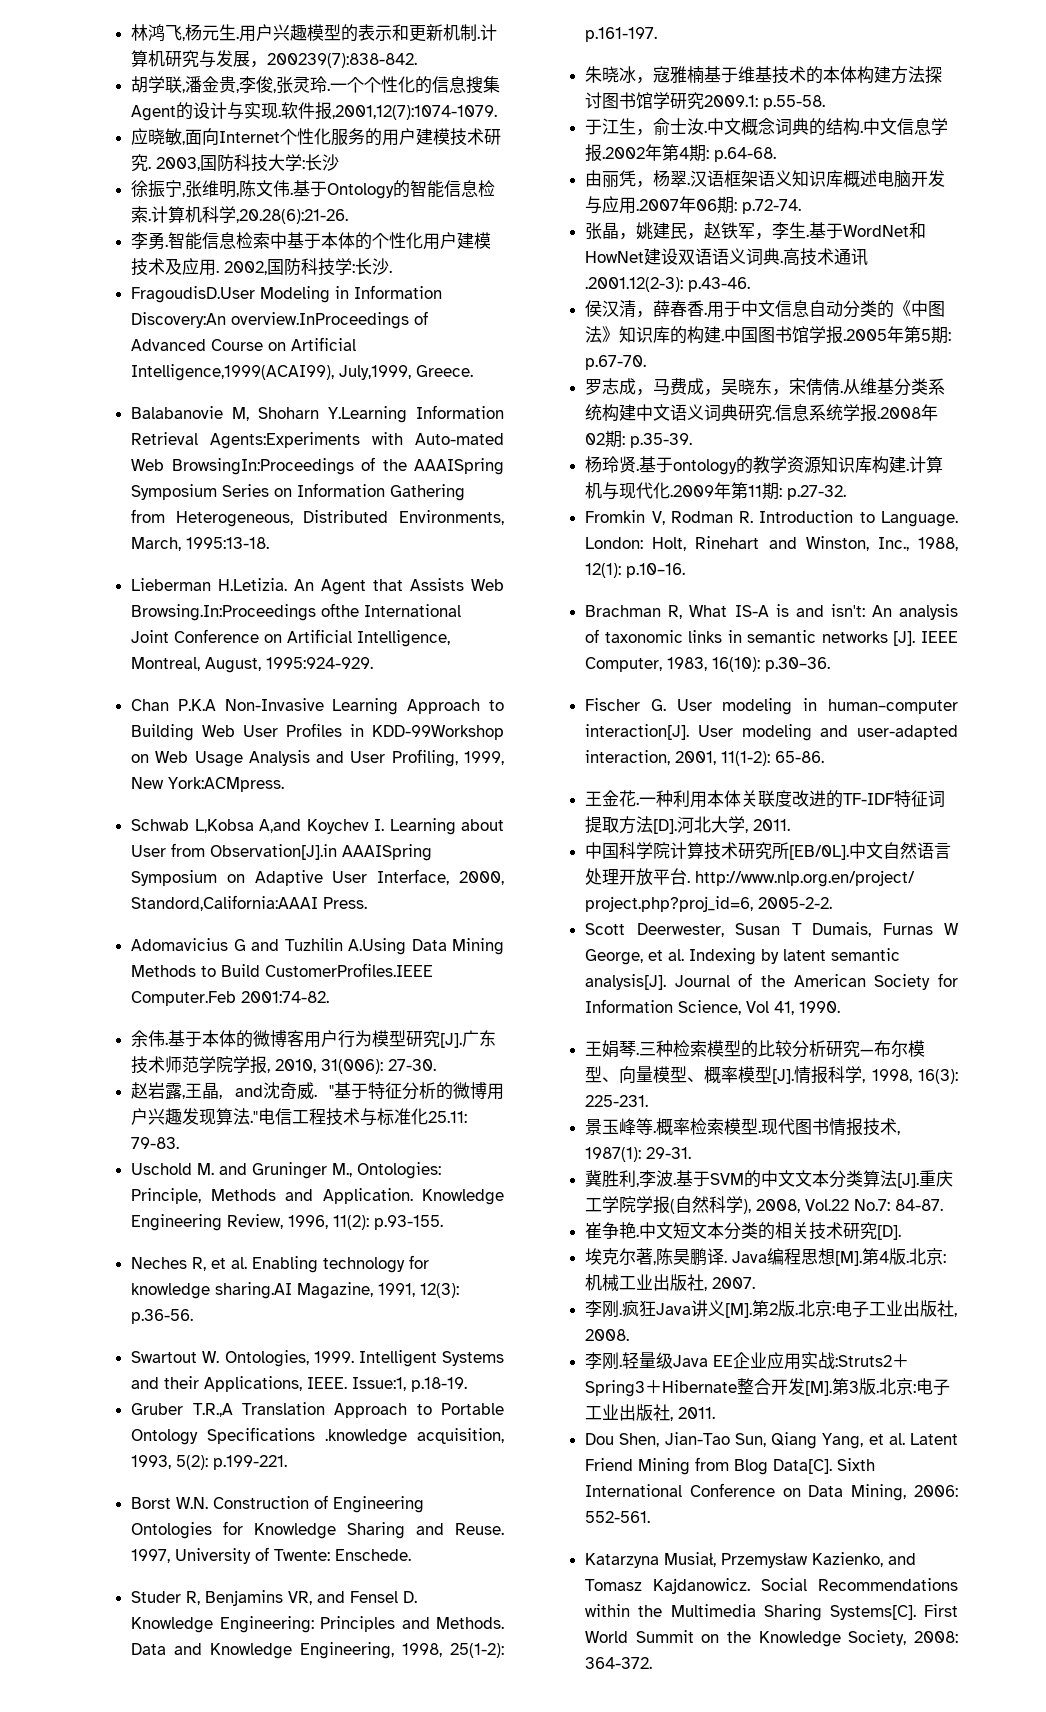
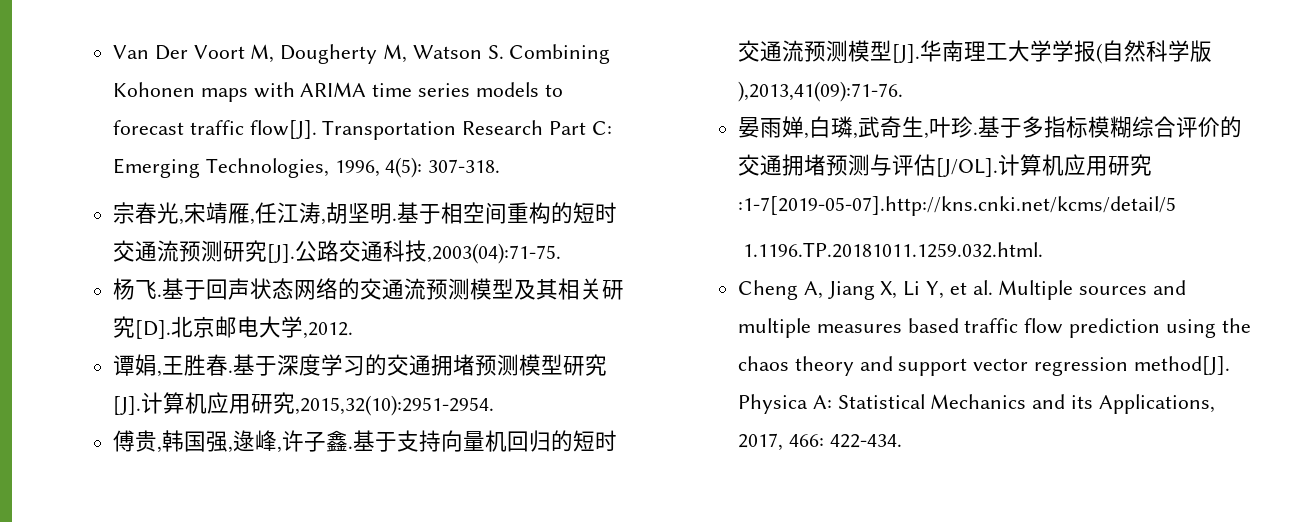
- 林鸿飞,杨元生.用户兴趣模型的表示和更新机制.计算机研究与发展，200239(7):838-842.
- 胡学联,潘金贵,李俊,张灵玲.一个个性化的信息搜集Agent的设计与实现.软件报,2001,12(7):1074-1079.
- 应晓敏,面向Internet个性化服务的用户建模技术研究. 2003,国防科技大学:长沙
- 徐振宁,张维明,陈文伟.基于Ontology的智能信息检索.计算机科学,20.28(6):21-26.
- 李勇.智能信息检索中基于本体的个性化用户建模技术及应用. 2002,国防科技学:长沙.
- FragoudisD.User Modeling in Information Discovery:An overview.InProceedings of Advanced Course on Artificial Intelligence,1999(ACAI99), July,1999, Greece.
- Balabanovie M, Shoharn Y.Learning Information Retrieval Agents:Experiments with Auto-mated Web BrowsingIn:Proceedings of the AAAISpring Symposium Series on Information Gathering from Heterogeneous, Distributed Environments, March, 1995:13-18.
- Lieberman H.Letizia. An Agent that Assists Web Browsing.In:Proceedings ofthe International Joint Conference on Artificial Intelligence, Montreal, August, 1995:924-929.
- Chan P.K.A Non-Invasive Learning Approach to Building Web User Profiles in KDD-99Workshop on Web Usage Analysis and User Profiling, 1999, New York:ACMpress.
- Schwab L,Kobsa A,and Koychev I. Learning about User from Observation[J].in AAAISpring Symposium on Adaptive User Interface, 2000, Standord,California:AAAI Press.
- Adomavicius G and Tuzhilin A.Using Data Mining Methods to Build CustomerProfiles.IEEE Computer.Feb 2001:74-82.
- 余伟.基于本体的微博客用户行为模型研究[J].广东技术师范学院学报, 2010, 31(006): 27-30.
- 赵岩露,王晶, and沈奇威. "基于特征分析的微博用户兴趣发现算法."电信工程技术与标准化25.11: 79-83.
- Uschold M. and Gruninger M., Ontologies: Principle, Methods and Application. Knowledge Engineering Review, 1996, 11(2): p.93-155.
- Neches R, et al. Enabling technology for knowledge sharing.AI Magazine, 1991, 12(3): p.36-56.
- Swartout W. Ontologies, 1999. Intelligent Systems and their Applications, IEEE. Issue:1, p.18-19.
- Gruber T.R.,A Translation Approach to Portable Ontology Specifications .knowledge acquisition, 1993, 5(2): p.199-221.
- Borst W.N. Construction of Engineering Ontologies for Knowledge Sharing and Reuse. 1997, University of Twente: Enschede.
- Studer R, Benjamins VR, and Fensel D. Knowledge Engineering: Principles and Methods. Data and Knowledge Engineering, 1998, 25(1-2): p.161-197.
- 朱晓冰，寇雅楠基于维基技术的本体构建方法探讨图书馆学研究2009.1: p.55-58.
- 于江生，俞士汝.中文概念词典的结构.中文信息学报.2002年第4期: p.64-68.
- 由丽凭，杨翠.汉语框架语义知识库概述电脑开发与应用.2007年06期: p.72-74.
- 张晶，姚建民，赵铁军，李生.基于WordNet和HowNet建设双语语义词典.高技术通讯.2001.12(2-3): p.43-46.
- 侯汉清，薛春香.用于中文信息自动分类的《中图法》知识库的构建.中国图书馆学报.2005年第5期: p.67-70.
- 罗志成，马费成，吴晓东，宋倩倩.从维基分类系统构建中文语义词典研究.信息系统学报.2008年02期: p.35-39.
- 杨玲贤.基于ontology的教学资源知识库构建.计算机与现代化.2009年第11期: p.27-32.
- Fromkin V, Rodman R. Introduction to Language. London: Holt, Rinehart and Winston, Inc., 1988, 12(1): p.10–16.
- Brachman R, What IS-A is and isn't: An analysis of taxonomic links in semantic networks [J]. IEEE Computer, 1983, 16(10): p.30–36.
- Fischer G. User modeling in human–computer interaction[J]. User modeling and user-adapted interaction, 2001, 11(1-2): 65-86.
- 王金花.一种利用本体关联度改进的TF-IDF特征词提取方法[D].河北大学, 2011.
- 中国科学院计算技术研究所[EB/0L].中文自然语言处理开放平台. http://www.nlp.org.en/project/ project.php?proj_id=6, 2005-2-2.
- Scott Deerwester, Susan T Dumais, Furnas W George, et al. Indexing by latent semantic analysis[J]. Journal of the American Society for Information Science, Vol 41, 1990.
- 王娟琴.三种检索模型的比较分析研究—布尔模型、向量模型、概率模型[J].情报科学, 1998, 16(3): 225-231.
- 景玉峰等.概率检索模型.现代图书情报技术, 1987(1): 29-31.
- 冀胜利,李波.基于SVM的中文文本分类算法[J].重庆工学院学报(自然科学), 2008, Vol.22 No.7: 84-87.
- 崔争艳.中文短文本分类的相关技术研究[D].
- 埃克尔著,陈昊鹏译. Java编程思想[M].第4版.北京:机械工业出版社, 2007.
- 李刚.疯狂Java讲义[M].第2版.北京:电子工业出版社, 2008.
- 李刚.轻量级Java EE企业应用实战:Struts2＋Spring3＋Hibernate整合开发[M].第3版.北京:电子工业出版社, 2011.
- Dou Shen, Jian-Tao Sun, Qiang Yang, et al. Latent Friend Mining from Blog Data[C]. Sixth International Conference on Data Mining, 2006: 552-561.
- Katarzyna Musiał, Przemysław Kazienko, and Tomasz Kajdanowicz. Social Recommendations within the Multimedia Sharing Systems[C]. First World Summit on the Knowledge Society, 2008: 364-372.
+ Van Der Voort M, Dougherty M, Watson S. Combining Kohonen maps with ARIMA time series models to forecast traffic flow[J]. Transportation Research Part C: Emerging Technologies, 1996, 4(5): 307-318.
+ 宗春光,宋靖雁,任江涛,胡坚明.基于相空间重构的短时交通流预测研究[J].公路交通科技,2003(04):71-75.
+ 杨飞.基于回声状态网络的交通流预测模型及其相关研究[D].北京邮电大学,2012.
+ 谭娟,王胜春.基于深度学习的交通拥堵预测模型研究[J].计算机应用研究,2015,32(10):2951-2954.
+ 傅贵,韩国强,逯峰,许子鑫.基于支持向量机回归的短时交通流预测模型[J].华南理工大学学报(自然科学版),2013,41(09):71-76.
+ 晏雨婵,白璘,武奇生,叶珍.基于多指标模糊综合评价的交通拥堵预测与评估[J/OL].计算机应用研究:1-7[2019-05-07].http://kns.cnki.net/kcms/detail/5
+ 1.1196.TP.20181011.1259.032.html.
+ Cheng A, Jiang X, Li Y, et al. Multiple sources and multiple measures based traffic flow prediction using the chaos theory and support vector regression method[J]. Physica A: Statistical Mechanics and its Applications, 2017, 466: 422-434.

